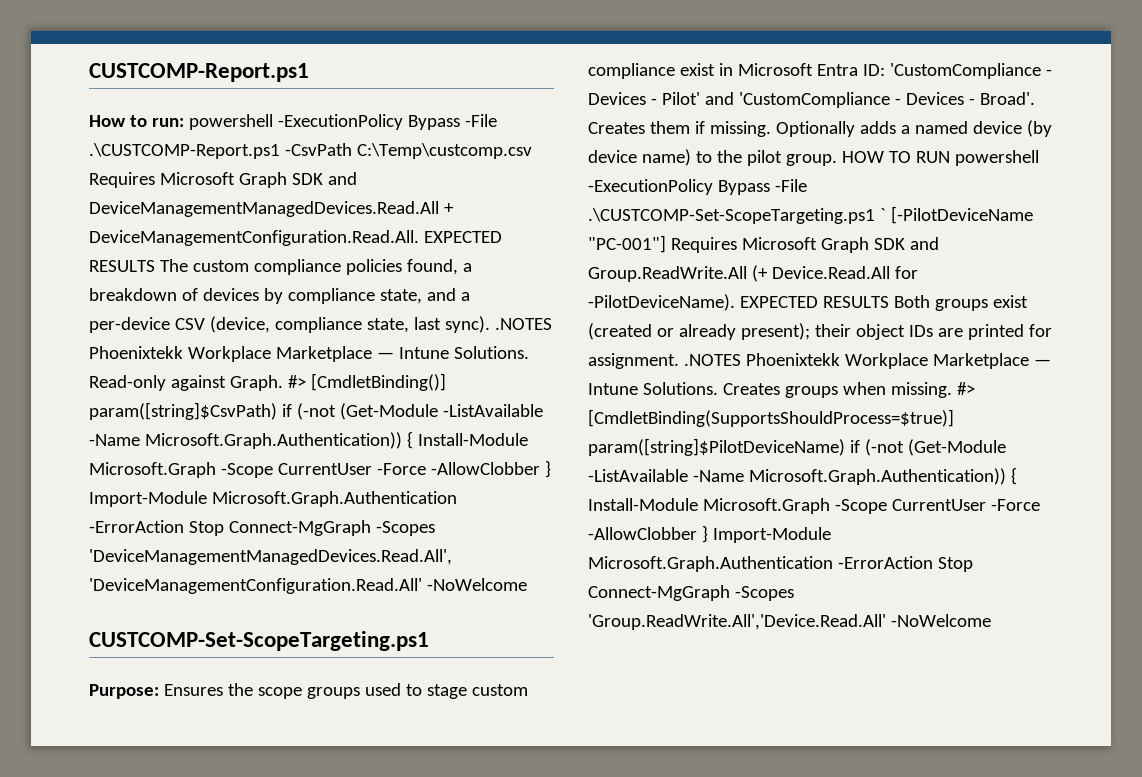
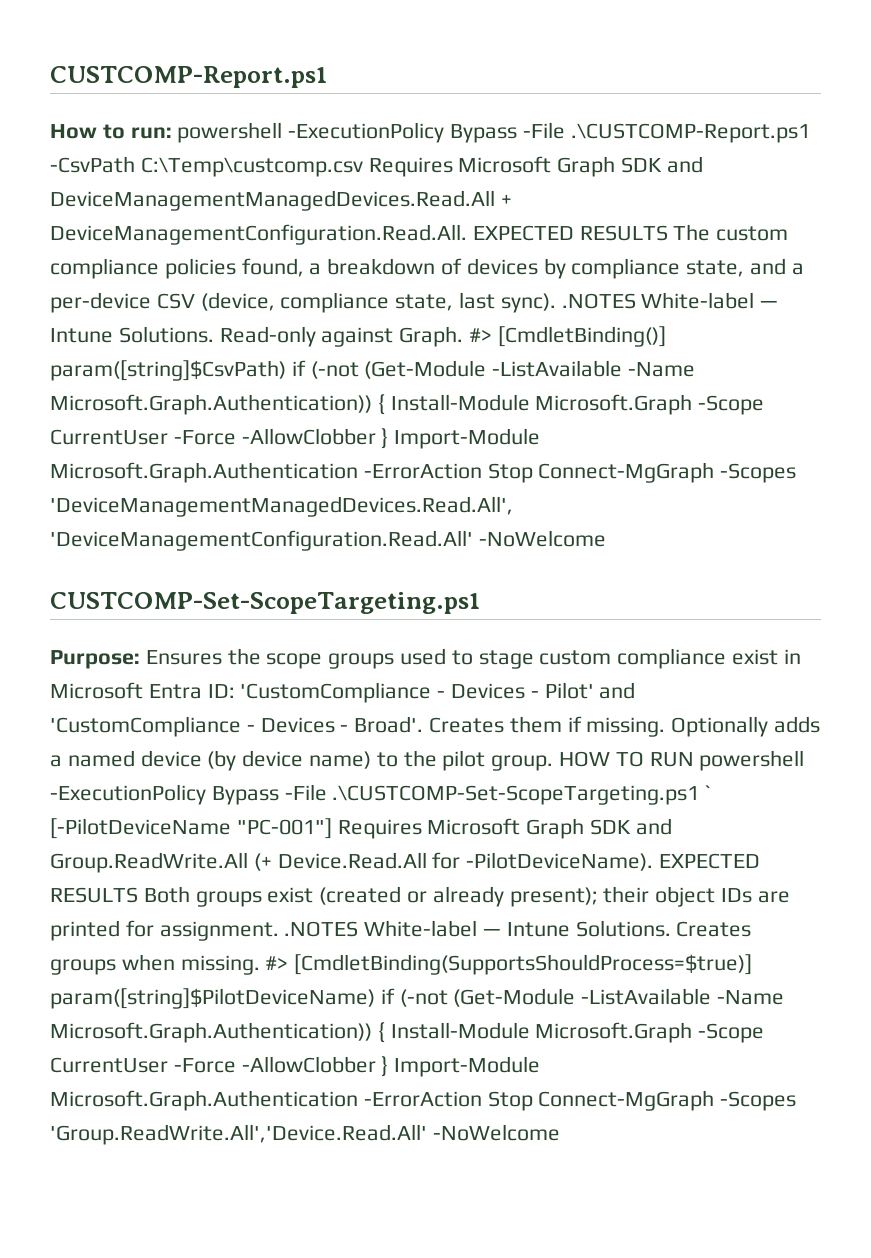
- How to run: powershell -ExecutionPolicy Bypass -File .\CUSTCOMP-Report.ps1 -CsvPath C:\Temp\custcomp.csv Requires Microsoft Graph SDK and DeviceManagementManagedDevices.Read.All + DeviceManagementConfiguration.Read.All. EXPECTED RESULTS The custom compliance policies found, a breakdown of devices by compliance state, and a per-device CSV (device, compliance state, last sync). .NOTES Phoenixtekk Workplace Marketplace — Intune Solutions.
+ How to run: powershell -ExecutionPolicy Bypass -File .\CUSTCOMP-Report.ps1 -CsvPath C:\Temp\custcomp.csv Requires Microsoft Graph SDK and DeviceManagementManagedDevices.Read.All + DeviceManagementConfiguration.Read.All. EXPECTED RESULTS The custom compliance policies found, a breakdown of devices by compliance state, and a per-device CSV (device, compliance state, last sync). .NOTES White-label — Intune Solutions.
- EXPECTED RESULTS Both groups exist (created or already present); their object IDs are printed for assignment. .NOTES Phoenixtekk Workplace Marketplace — Intune Solutions.
+ EXPECTED RESULTS Both groups exist (created or already present); their object IDs are printed for assignment. .NOTES White-label — Intune Solutions.

